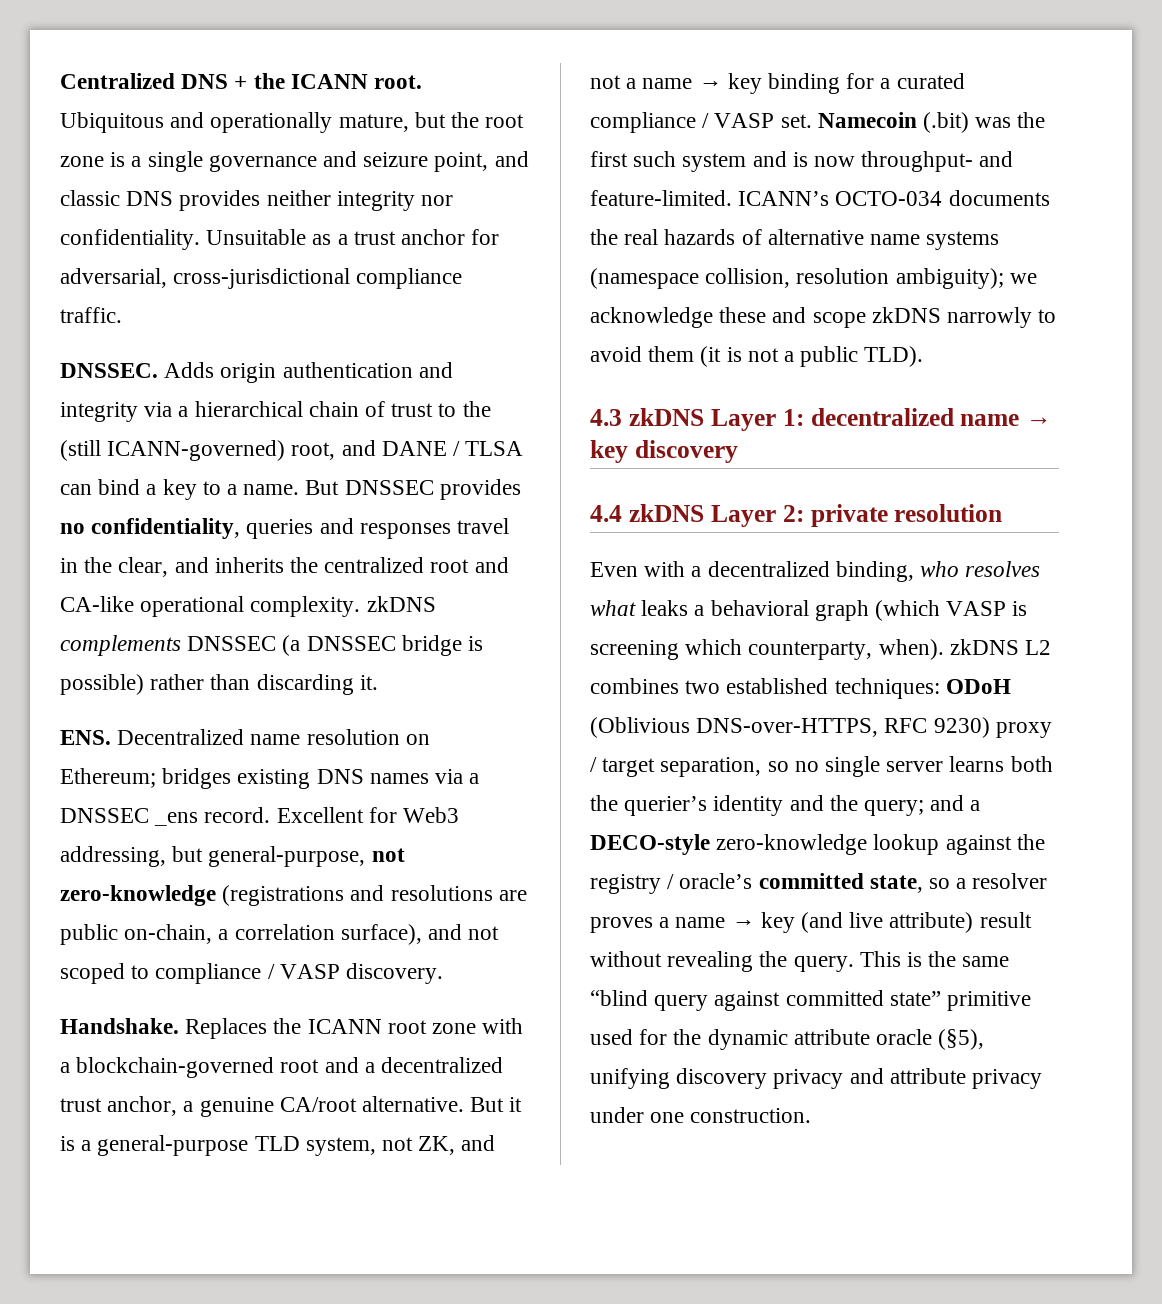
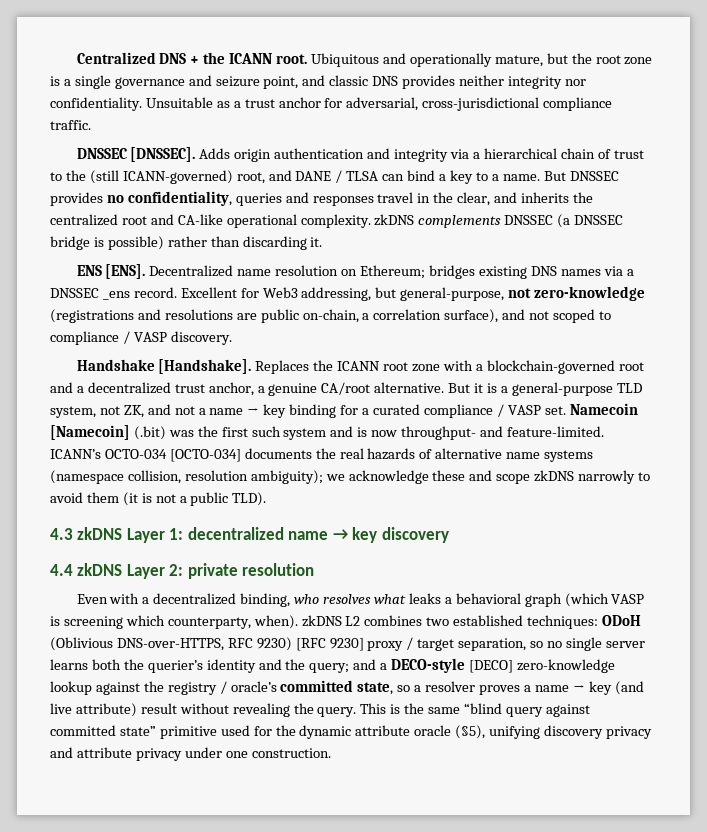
- DNSSEC.
+ DNSSEC [DNSSEC].
- ENS. Decentralized name resolution on Ethereum; bridges existing DNS names via a DNSSEC _ens record.
+ ENS [ENS]. Decentralized name resolution on Ethereum; bridges existing DNS names via a DNSSEC _ens record.
- Handshake.
+ Handshake [Handshake].
- Namecoin (.bit) was the first such system and is now throughput- and feature-limited.
+ Namecoin [Namecoin] (.bit) was the first such system and is now throughput- and feature-limited.
- ICANN’s OCTO-034 documents the real hazards of alternative name systems (namespace collision, resolution ambiguity); we acknowledge these and scope zkDNS narrowly to avoid them (it is not a public TLD).
+ ICANN’s OCTO-034 [OCTO-034] documents the real hazards of alternative name systems (namespace collision, resolution ambiguity); we acknowledge these and scope zkDNS narrowly to avoid them (it is not a public TLD).
- ODoH (Oblivious DNS-over-HTTPS, RFC 9230) proxy / target separation, so no single server learns both the querier’s identity and the query;
+ ODoH (Oblivious DNS-over-HTTPS, RFC 9230) [RFC 9230] proxy / target separation, so no single server learns both the querier’s identity and the query;
- and a DECO-style zero-knowledge lookup against the registry / oracle’s committed state, so a resolver proves a name → key (and live attribute) result without revealing the query.
+ and a DECO-style [DECO] zero-knowledge lookup against the registry / oracle’s committed state, so a resolver proves a name → key (and live attribute) result without revealing the query.

